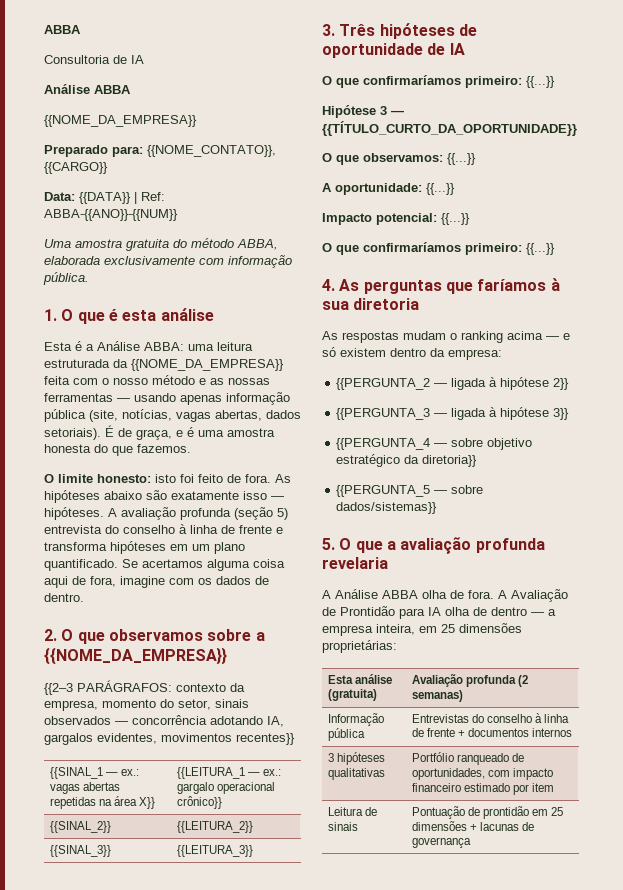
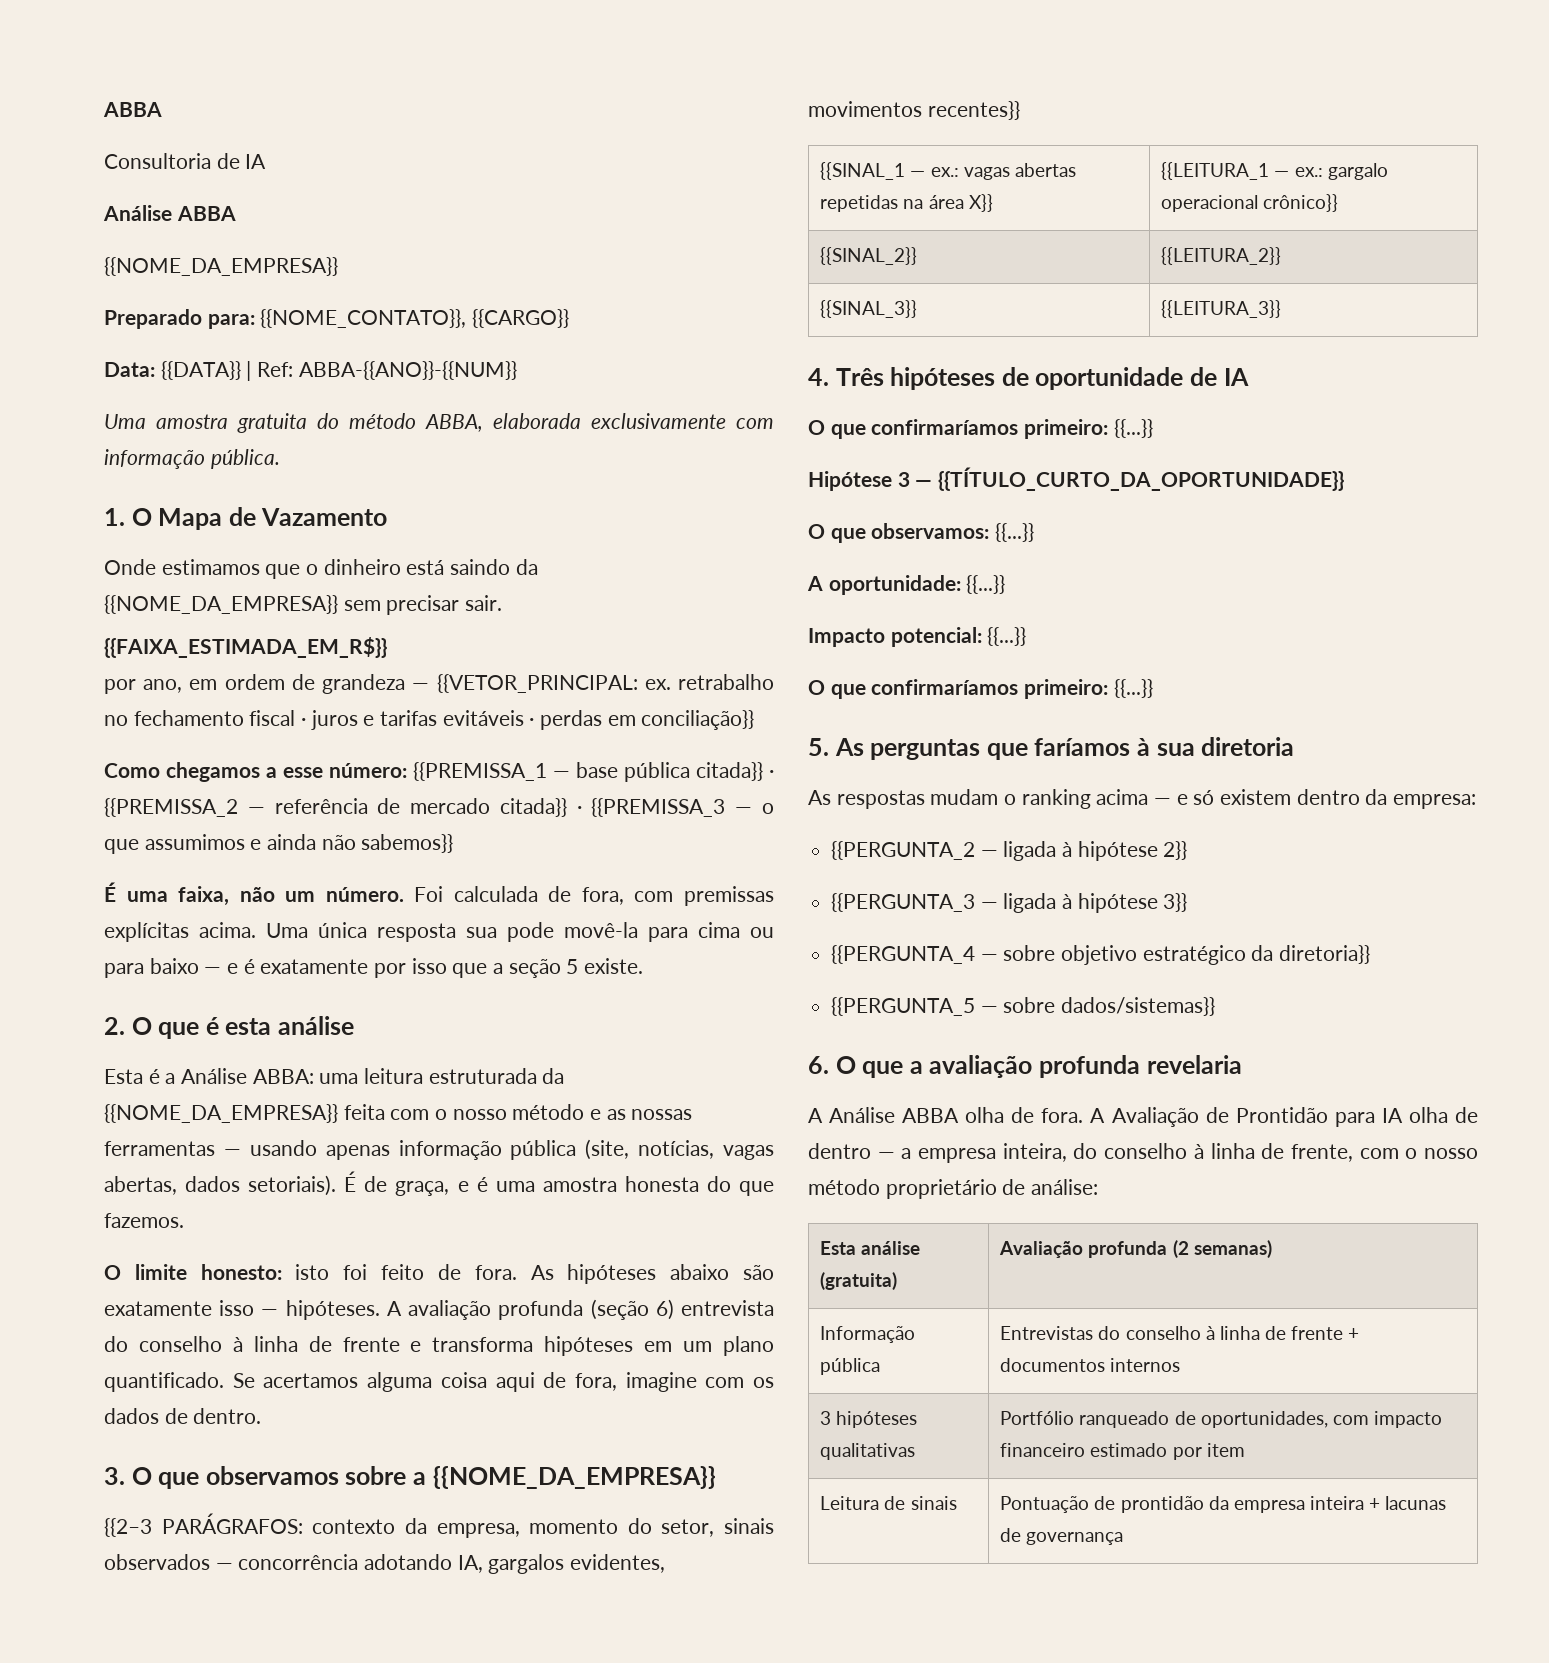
- 1. O que é esta análise
+ 1. O Mapa de Vazamento
+ Onde estimamos que o dinheiro está saindo da {{NOME_DA_EMPRESA}} sem precisar sair.
+ {{FAIXA_ESTIMADA_EM_R$}}
+ por ano, em ordem de grandeza — {{VETOR_PRINCIPAL: ex. retrabalho no fechamento fiscal · juros e tarifas evitáveis · perdas em conciliação}}
+ Como chegamos a esse número: {{PREMISSA_1 — base pública citada}} · {{PREMISSA_2 — referência de mercado citada}} · {{PREMISSA_3 — o que assumimos e ainda não sabemos}}
+ É uma faixa, não um número. Foi calculada de fora, com premissas explícitas acima. Uma única resposta sua pode movê-la para cima ou para baixo — e é exatamente por isso que a seção 5 existe.
+ 2. O que é esta análise
- A avaliação profunda (seção 5) entrevista do conselho à linha de frente e transforma hipóteses em um plano quantificado.
+ A avaliação profunda (seção 6) entrevista do conselho à linha de frente e transforma hipóteses em um plano quantificado.
- 2. O que observamos sobre a {{NOME_DA_EMPRESA}}
+ 3. O que observamos sobre a {{NOME_DA_EMPRESA}}
- 3. Três hipóteses de oportunidade de IA
+ 4. Três hipóteses de oportunidade de IA
- 4. As perguntas que faríamos à sua diretoria
+ 5. As perguntas que faríamos à sua diretoria
- 5. O que a avaliação profunda revelaria
+ 6. O que a avaliação profunda revelaria
- A Avaliação de Prontidão para IA olha de dentro — a empresa inteira, em 25 dimensões proprietárias:
+ A Avaliação de Prontidão para IA olha de dentro — a empresa inteira, do conselho à linha de frente, com o nosso método proprietário de análise:
- Leitura de sinais | Pontuação de prontidão em 25 dimensões + lacunas de governança
+ Leitura de sinais | Pontuação de prontidão da empresa inteira + lacunas de governança

